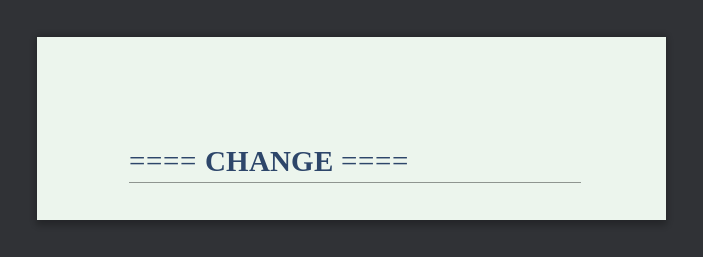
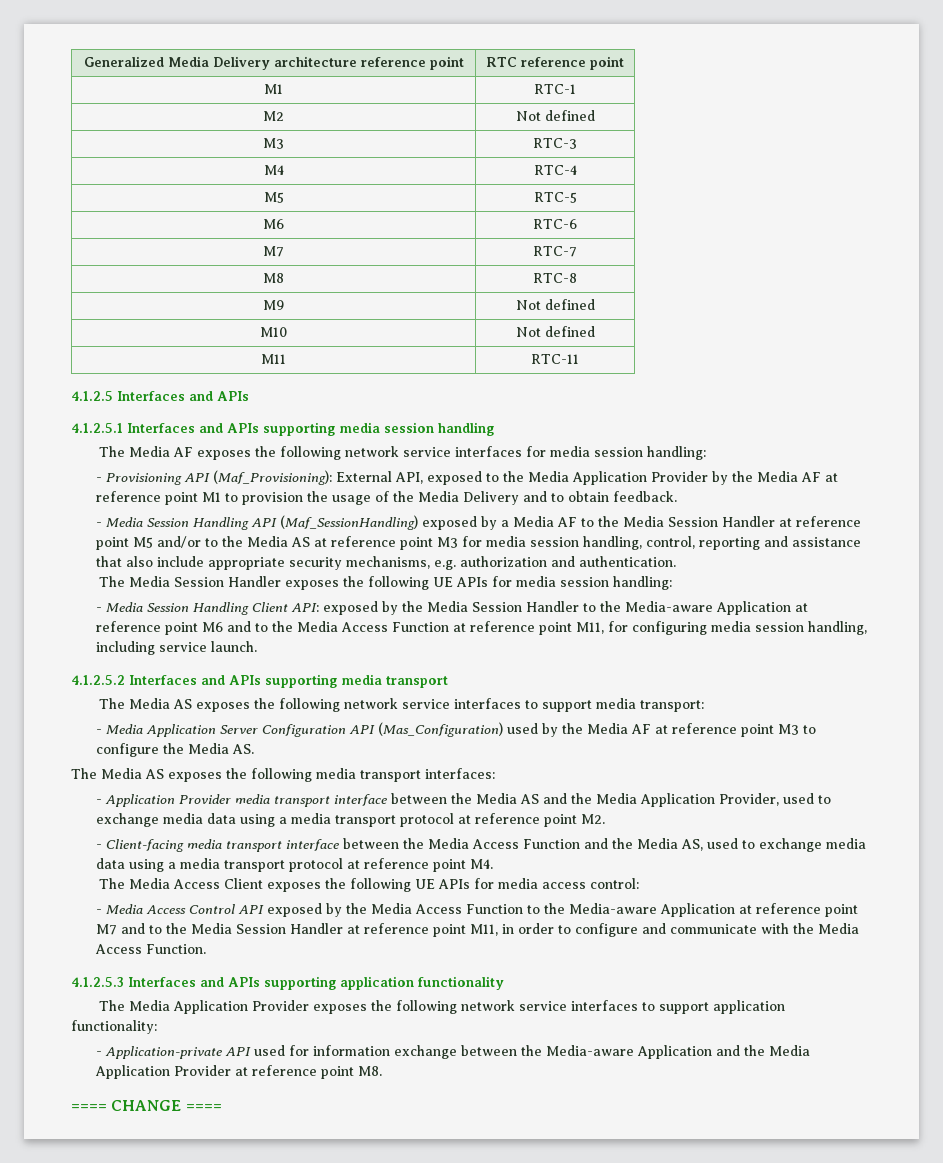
+ Generalized Media Delivery architecture reference point | RTC reference point
+ M1 | RTC-1
+ M2 | Not defined
+ M3 | RTC-3
+ M4 | RTC-4
+ M5 | RTC-5
+ M6 | RTC-6
+ M7 | RTC-7
+ M8 | RTC-8
+ M9 | Not defined
+ M10 | Not defined
+ M11 | RTC-11
+ 4.1.2.5 Interfaces and APIs
+ 4.1.2.5.1 Interfaces and APIs supporting media session handling
+ The Media AF exposes the following network service interfaces for media session handling:
+ - Provisioning API (Maf_Provisioning): External API, exposed to the Media Application Provider by the Media AF at reference point M1 to provision the usage of the Media Delivery and to obtain feedback.
+ - Media Session Handling API (Maf_SessionHandling) exposed by a Media AF to the Media Session Handler at reference point M5 and/or to the Media AS at reference point M3 for media session handling, control, reporting and assistance that also include appropriate security mechanisms, e.g. authorization and authentication.
+ The Media Session Handler exposes the following UE APIs for media session handling:
+ - Media Session Handling Client API: exposed by the Media Session Handler to the Media-aware Application at reference point M6 and to the Media Access Function at reference point M11, for configuring media session handling, including service launch.
+ 4.1.2.5.2 Interfaces and APIs supporting media transport
+ The Media AS exposes the following network service interfaces to support media transport:
+ - Media Application Server Configuration API (Mas_Configuration) used by the Media AF at reference point M3 to configure the Media AS.
+ The Media AS exposes the following media transport interfaces:
+ - Application Provider media transport interface between the Media AS and the Media Application Provider, used to exchange media data using a media transport protocol at reference point M2.
+ - Client-facing media transport interface between the Media Access Function and the Media AS, used to exchange media data using a media transport protocol at reference point M4.
+ The Media Access Client exposes the following UE APIs for media access control:
+ - Media Access Control API exposed by the Media Access Function to the Media-aware Application at reference point M7 and to the Media Session Handler at reference point M11, in order to configure and communicate with the Media Access Function.
+ 4.1.2.5.3 Interfaces and APIs supporting application functionality
+ The Media Application Provider exposes the following network service interfaces to support application functionality:
+ - Application-private API used for information exchange between the Media-aware Application and the Media Application Provider at reference point M8.

